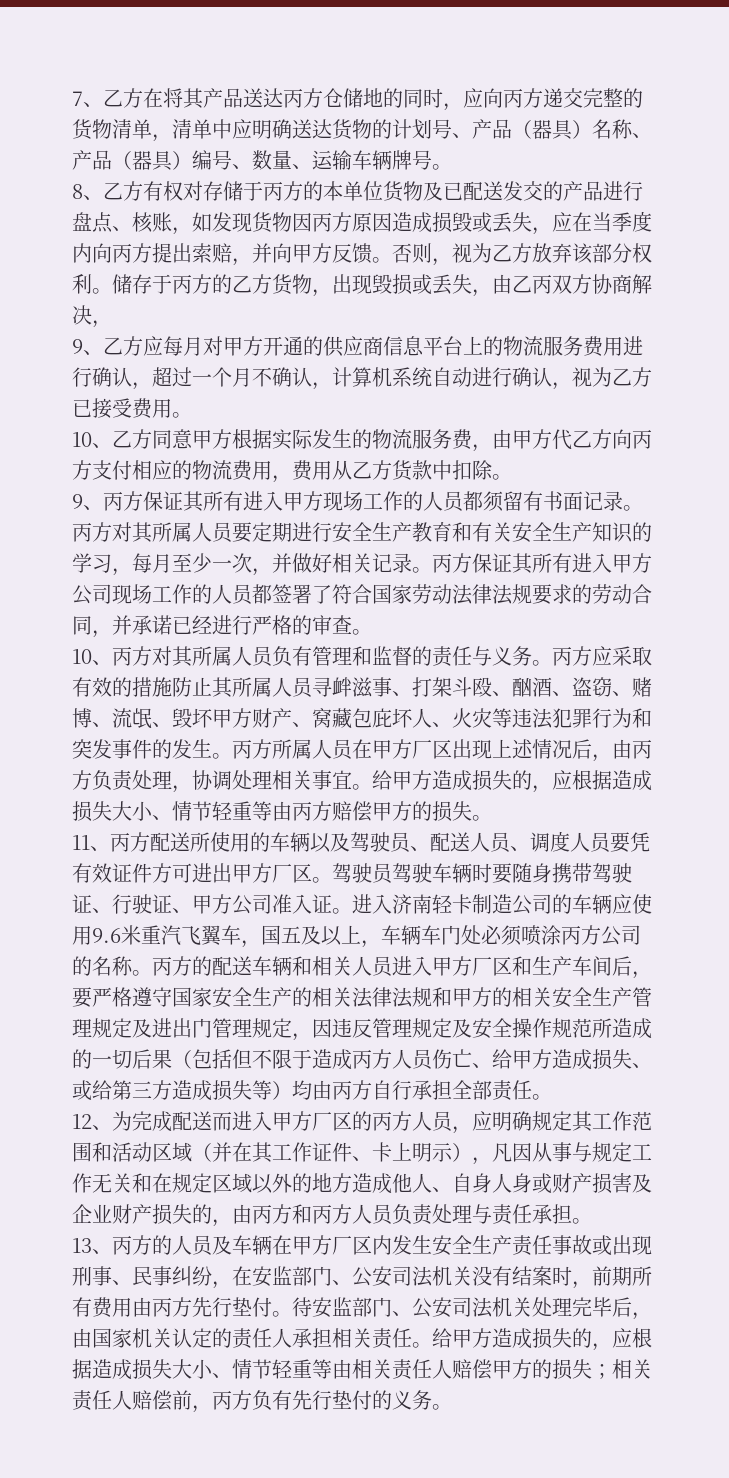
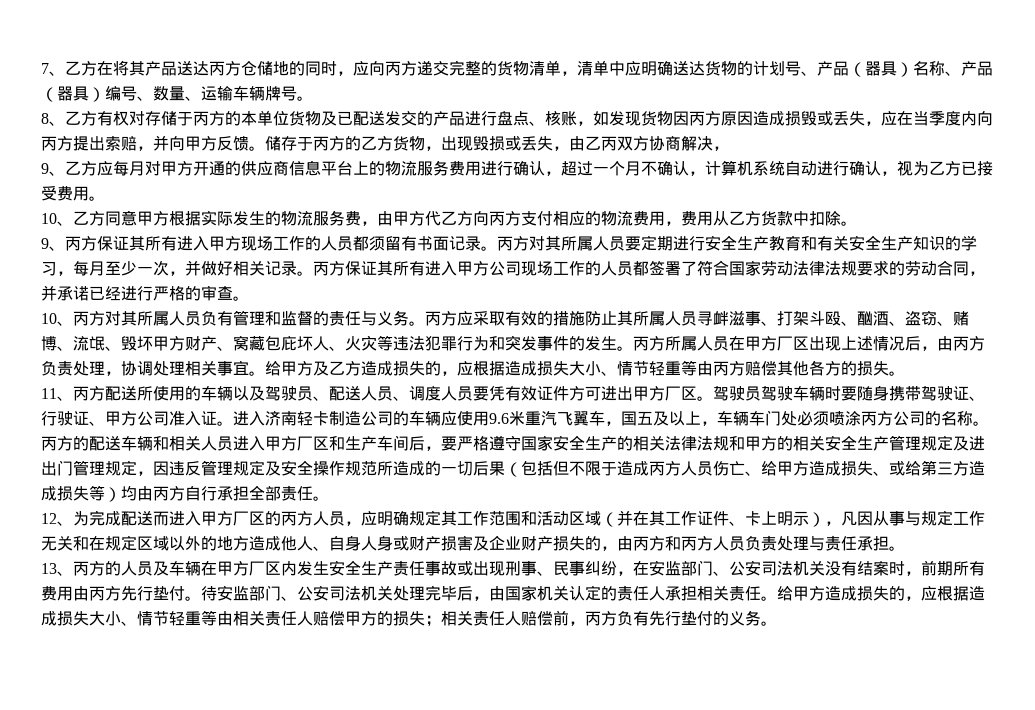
- 否则，视为乙方放弃该部分权利。
- 给甲方造成损失的，应根据造成损失大小、情节轻重等由丙方赔偿甲方的损失。
+ 给甲方及乙方造成损失的，应根据造成损失大小、情节轻重等由丙方赔偿其他各方的损失。

